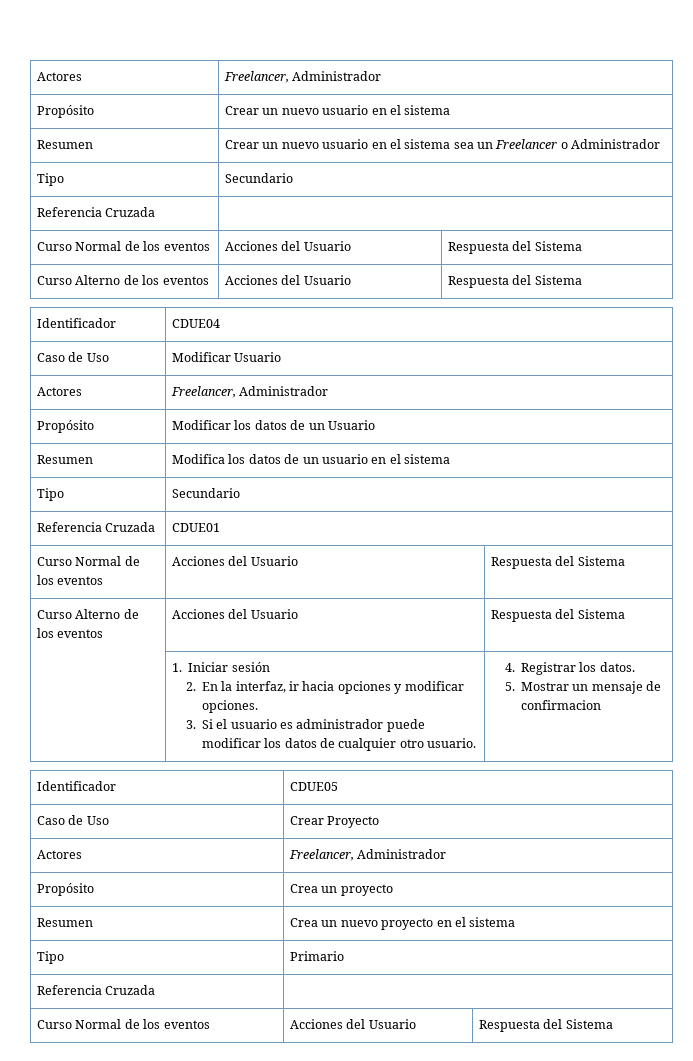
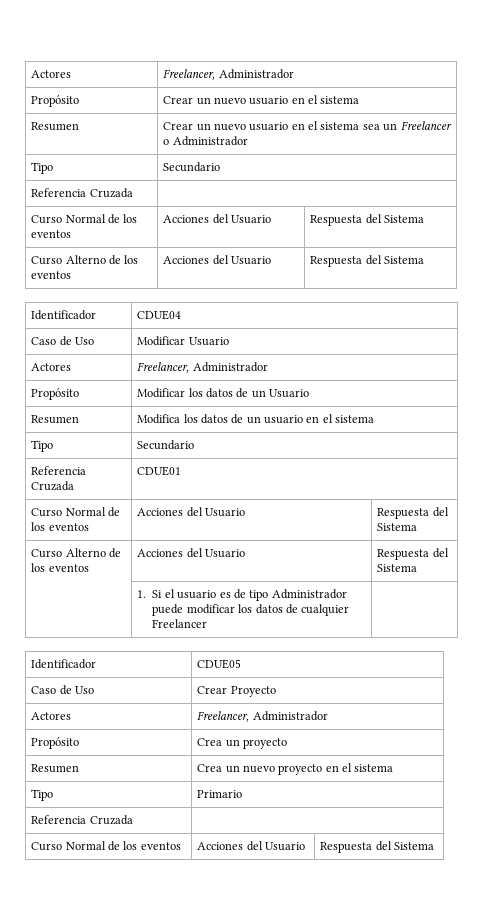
- | 1. Iniciar sesión
- 2. En la interfaz, ir hacia opciones y modificar opciones.
- 3. Si el usuario es administrador puede modificar los datos de cualquier otro usuario. | 4. Registrar los datos.
- 5. Mostrar un mensaje de confirmacion
+ | 1. Si el usuario es de tipo Administrador puede modificar los datos de cualquier Freelancer |

